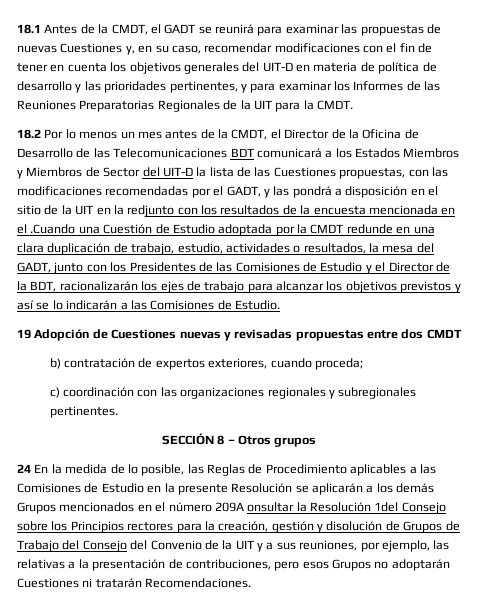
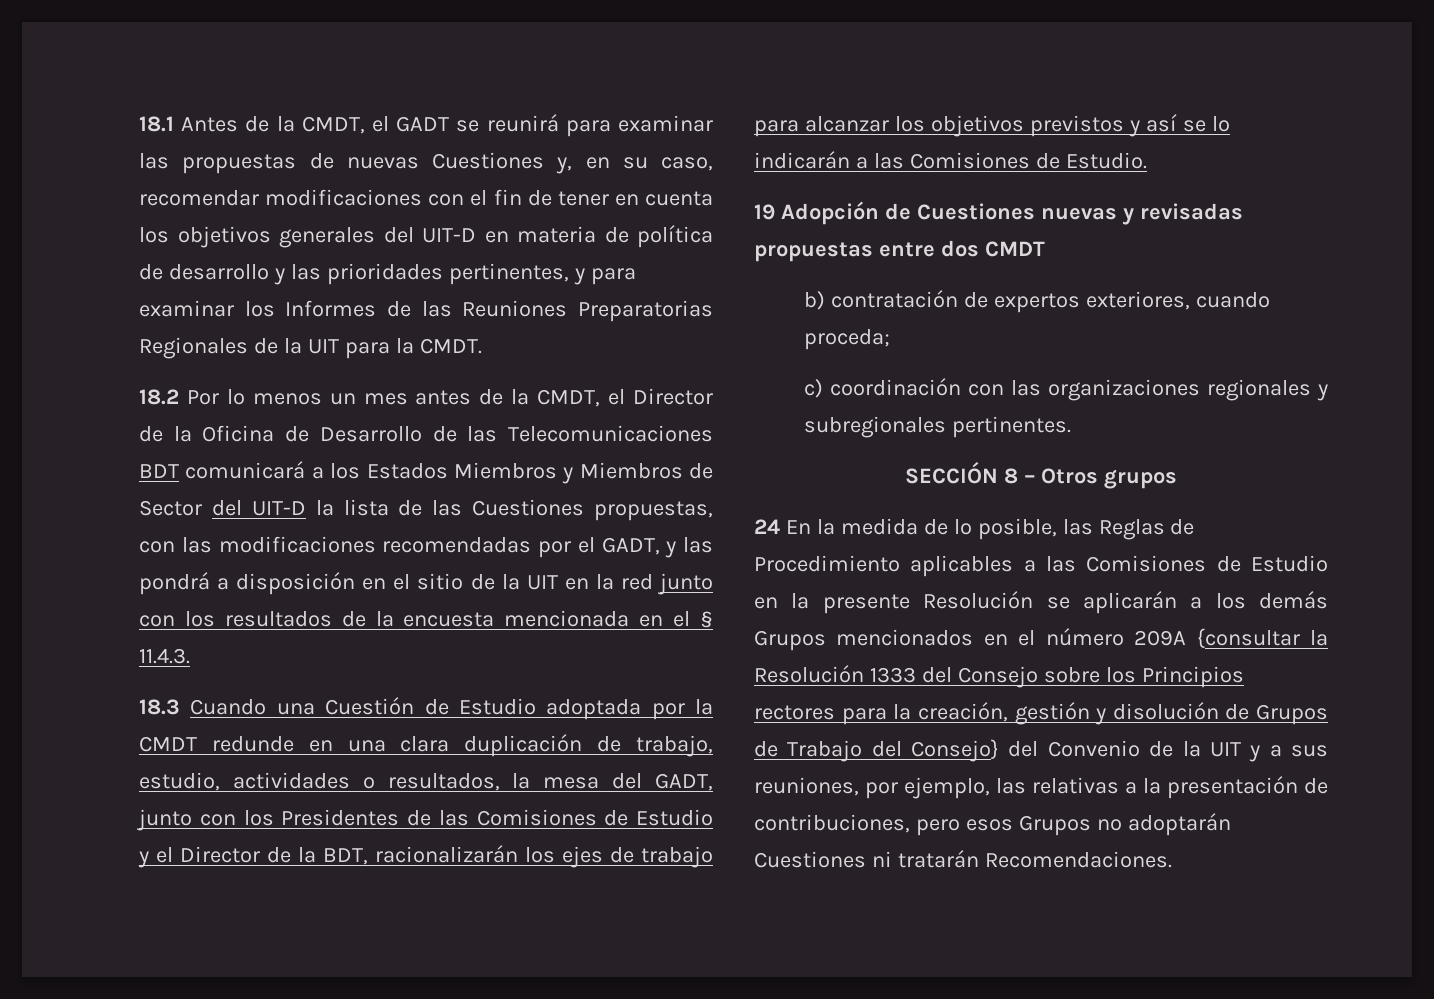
- 18.2 Por lo menos un mes antes de la CMDT, el Director de la Oficina de Desarrollo de las Telecomunicaciones BDT comunicará a los Estados Miembros y Miembros de Sector del UIT-D la lista de las Cuestiones propuestas, con las modificaciones recomendadas por el GADT, y las pondrá a disposición en el sitio de la UIT en la redjunto con los resultados de la encuesta mencionada en el .Cuando una Cuestión de Estudio adoptada por la CMDT redunde en una clara duplicación de trabajo, estudio, actividades o resultados, la mesa del GADT, junto con los Presidentes de las Comisiones de Estudio y el Director de la BDT, racionalizarán los ejes de trabajo para alcanzar los objetivos previstos y así se lo indicarán a las Comisiones de Estudio.
+ 18.2 Por lo menos un mes antes de la CMDT, el Director de la Oficina de Desarrollo de las Telecomunicaciones BDT comunicará a los Estados Miembros y Miembros de Sector del UIT-D la lista de las Cuestiones propuestas, con las modificaciones recomendadas por el GADT, y las pondrá a disposición en el sitio de la UIT en la red junto con los resultados de la encuesta mencionada en el § 11.4.3.
+ 18.3 Cuando una Cuestión de Estudio adoptada por la CMDT redunde en una clara duplicación de trabajo, estudio, actividades o resultados, la mesa del GADT, junto con los Presidentes de las Comisiones de Estudio y el Director de la BDT, racionalizarán los ejes de trabajo para alcanzar los objetivos previstos y así se lo indicarán a las Comisiones de Estudio.
- 24 En la medida de lo posible, las Reglas de Procedimiento aplicables a las Comisiones de Estudio en la presente Resolución se aplicarán a los demás Grupos mencionados en el número 209A onsultar la Resolución 1del Consejo sobre los Principios rectores para la creación, gestión y disolución de Grupos de Trabajo del Consejo del Convenio de la UIT y a sus reuniones, por ejemplo, las relativas a la presentación de contribuciones, pero esos Grupos no adoptarán Cuestiones ni tratarán Recomendaciones.
+ 24 En la medida de lo posible, las Reglas de Procedimiento aplicables a las Comisiones de Estudio en la presente Resolución se aplicarán a los demás Grupos mencionados en el número 209A {consultar la Resolución 1333 del Consejo sobre los Principios rectores para la creación, gestión y disolución de Grupos de Trabajo del Consejo} del Convenio de la UIT y a sus reuniones, por ejemplo, las relativas a la presentación de contribuciones, pero esos Grupos no adoptarán Cuestiones ni tratarán Recomendaciones.

